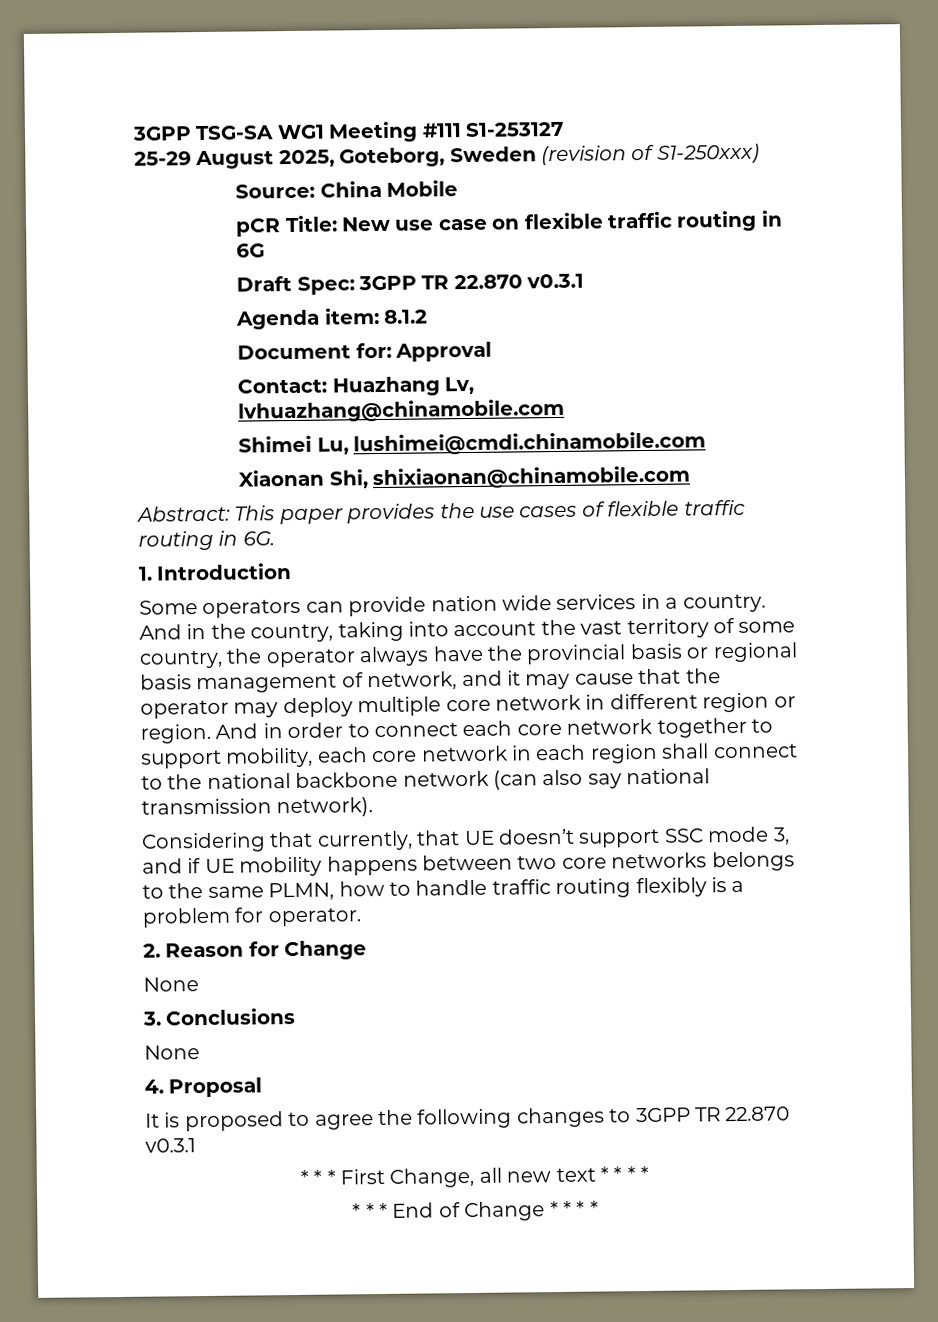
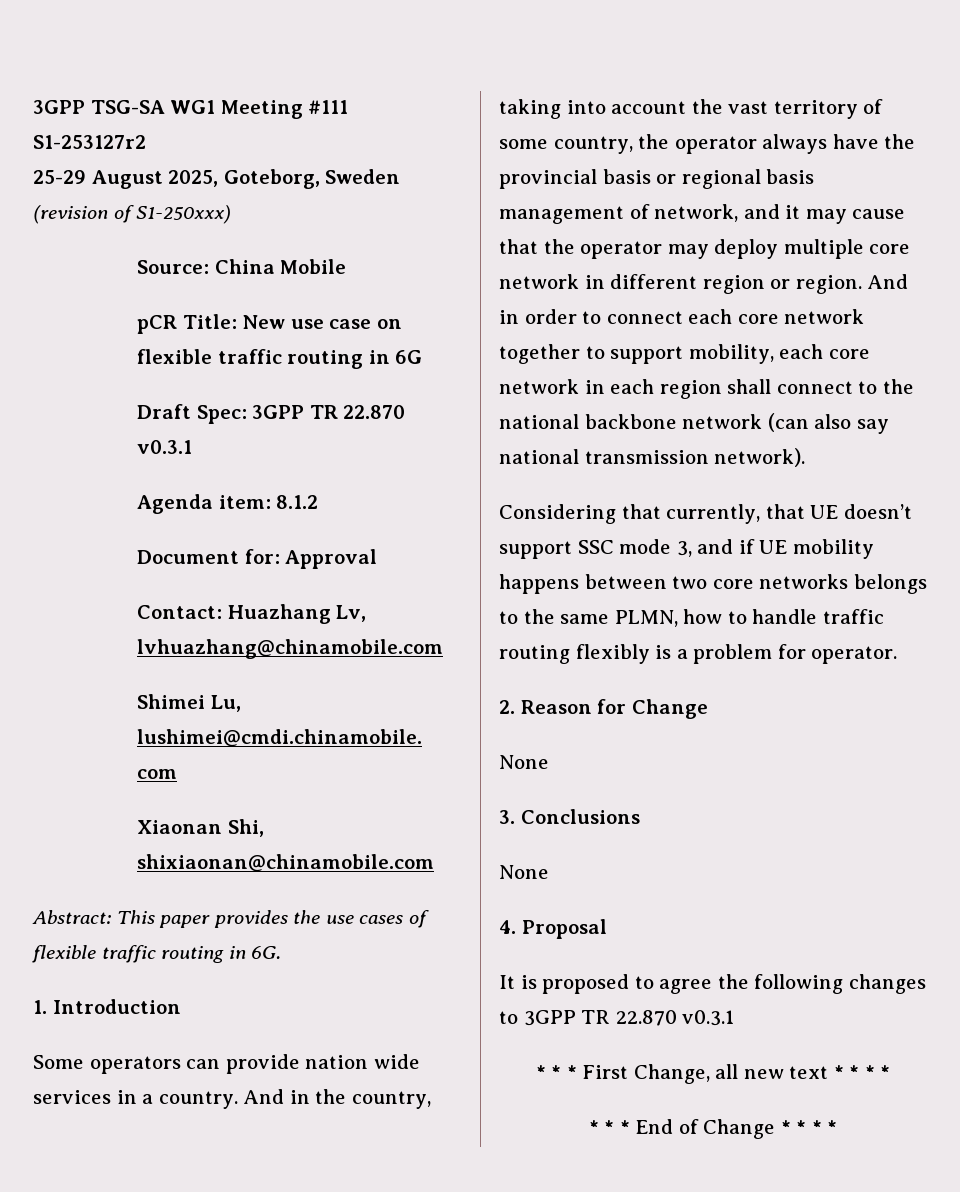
- 3GPP TSG-SA WG1 Meeting #111 S1-253127
+ 3GPP TSG-SA WG1 Meeting #111 S1-253127r2

